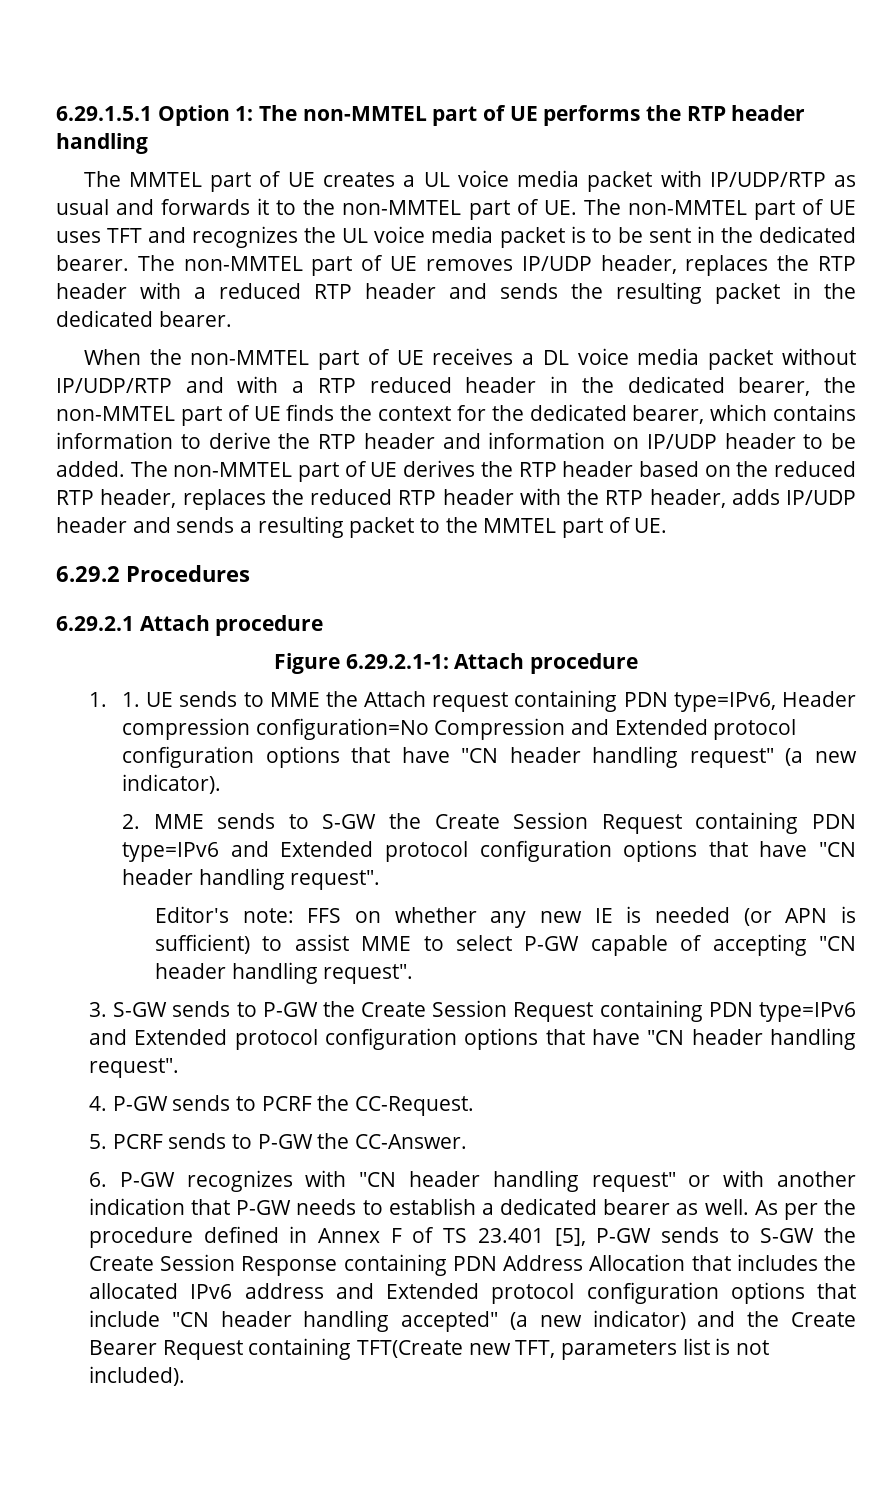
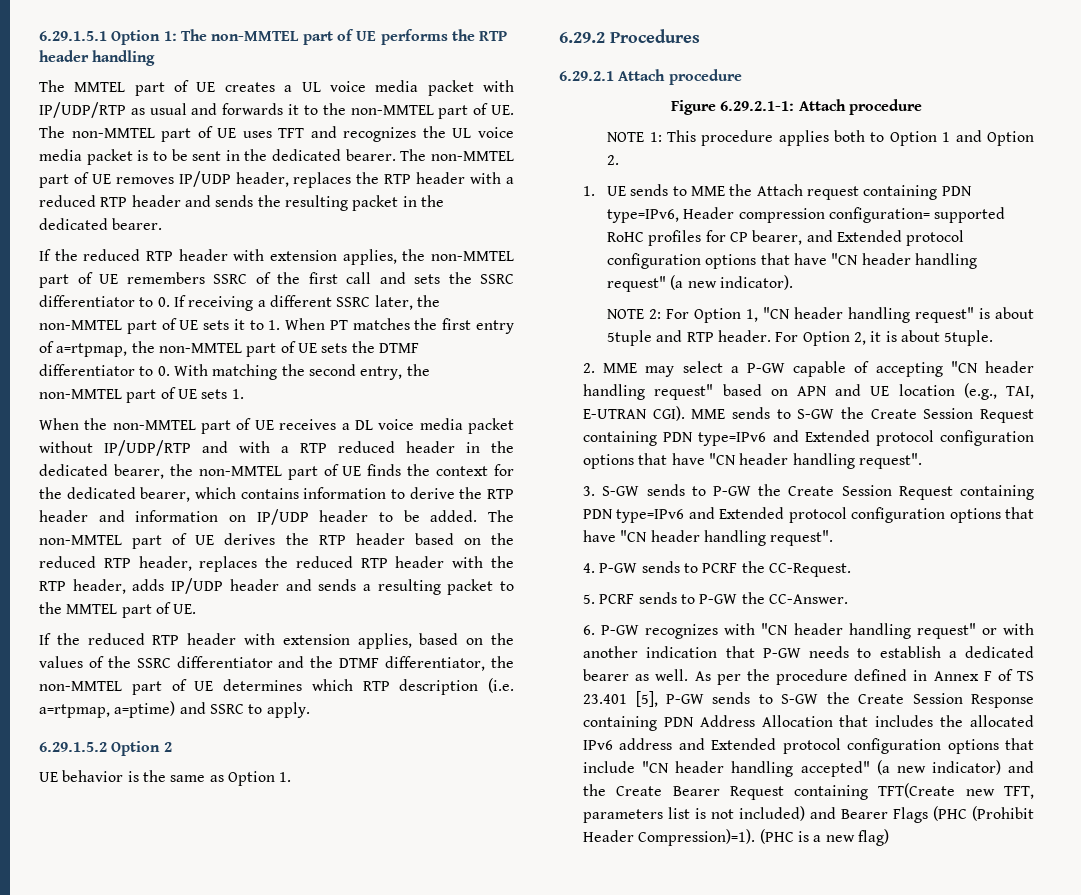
+ If the reduced RTP header with extension applies, the non-MMTEL part of UE remembers SSRC of the first call and sets the SSRC differentiator to 0. If receiving a different SSRC later, the non-MMTEL part of UE sets it to 1. When PT matches the first entry of a=rtpmap, the non-MMTEL part of UE sets the DTMF differentiator to 0. With matching the second entry, the non-MMTEL part of UE sets 1.
+ If the reduced RTP header with extension applies, based on the values of the SSRC differentiator and the DTMF differentiator, the non-MMTEL part of UE determines which RTP description (i.e. a=rtpmap, a=ptime) and SSRC to apply.
+ 6.29.1.5.2 Option 2
+ UE behavior is the same as Option 1.
- 1. 1. UE sends to MME the Attach request containing PDN type=IPv6, Header compression configuration=No Compression and Extended protocol configuration options that have "CN header handling request" (a new indicator).
+ NOTE 1: This procedure applies both to Option 1 and Option 2.
+ 1. UE sends to MME the Attach request containing PDN type=IPv6, Header compression configuration= supported RoHC profiles for CP bearer, and Extended protocol configuration options that have "CN header handling request" (a new indicator).
- 2. MME sends to S-GW the Create Session Request containing PDN type=IPv6 and Extended protocol configuration options that have "CN header handling request".
+ NOTE 2: For Option 1, "CN header handling request" is about 5tuple and RTP header. For Option 2, it is about 5tuple.
+ 2. MME may select a P-GW capable of accepting "CN header handling request" based on APN and UE location (e.g., TAI, E-UTRAN CGI). MME sends to S-GW the Create Session Request containing PDN type=IPv6 and Extended protocol configuration options that have "CN header handling request".
- Editor's note: FFS on whether any new IE is needed (or APN is sufficient) to assist MME to select P-GW capable of accepting "CN header handling request".
- As per the procedure defined in Annex F of TS 23.401 [5], P-GW sends to S-GW the Create Session Response containing PDN Address Allocation that includes the allocated IPv6 address and Extended protocol configuration options that include "CN header handling accepted" (a new indicator) and the Create Bearer Request containing TFT(Create new TFT, parameters list is not included).
+ As per the procedure defined in Annex F of TS 23.401 [5], P-GW sends to S-GW the Create Session Response containing PDN Address Allocation that includes the allocated IPv6 address and Extended protocol configuration options that include "CN header handling accepted" (a new indicator) and the Create Bearer Request containing TFT(Create new TFT, parameters list is not included) and Bearer Flags (PHC (Prohibit Header Compression)=1). (PHC is a new flag)

